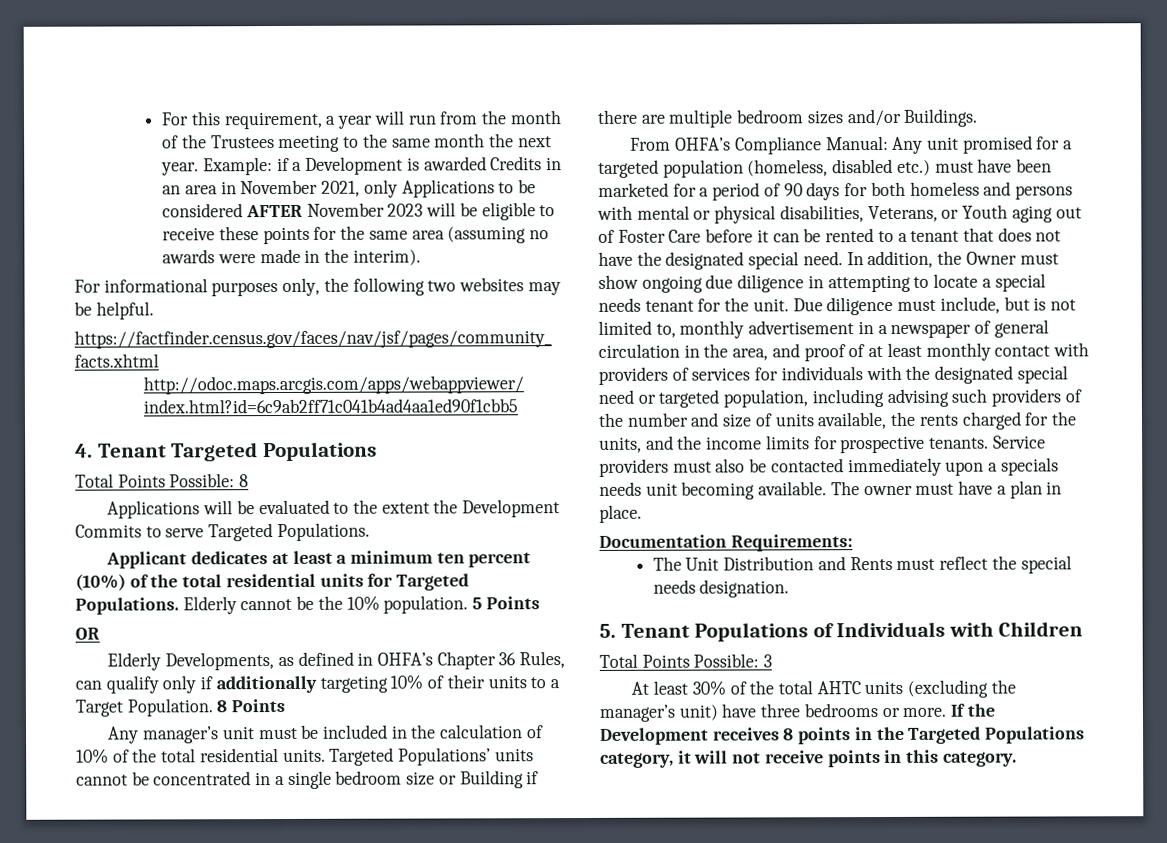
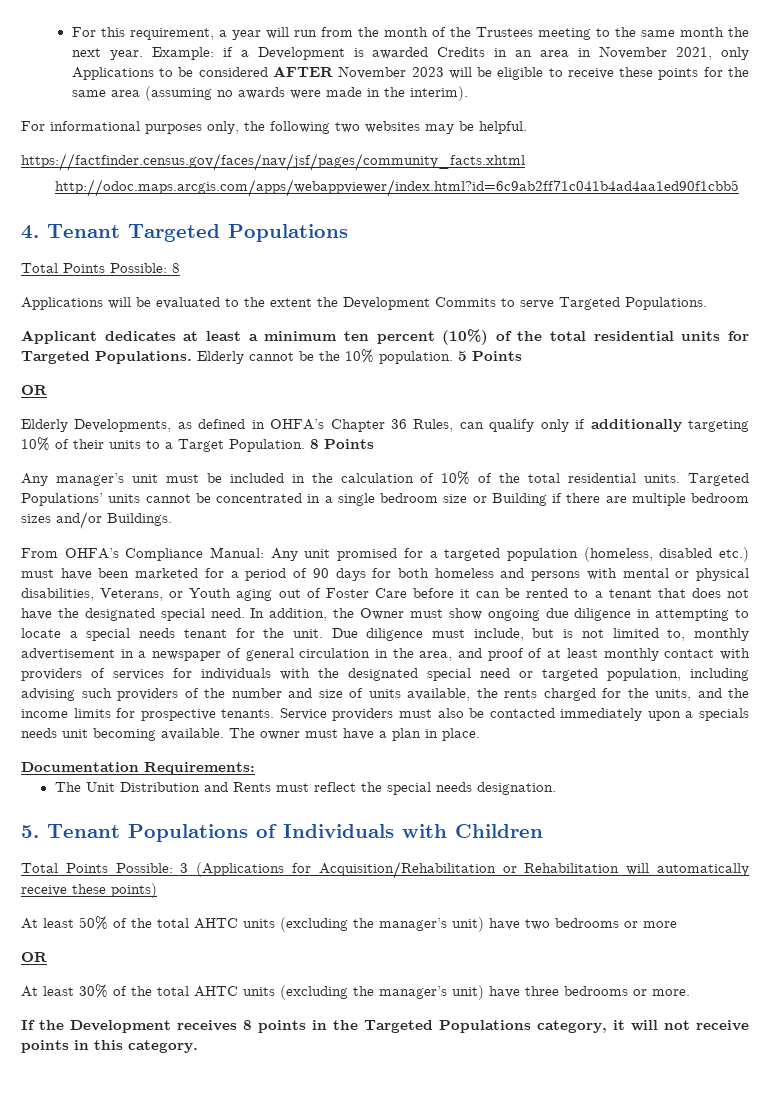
- Total Points Possible: 3
+ Total Points Possible: 3 (Applications for Acquisition/Rehabilitation or Rehabilitation will automatically receive these points)
+ At least 50% of the total AHTC units (excluding the manager’s unit) have two bedrooms or more
+ OR
- At least 30% of the total AHTC units (excluding the manager’s unit) have three bedrooms or more. If the Development receives 8 points in the Targeted Populations category, it will not receive points in this category.
+ At least 30% of the total AHTC units (excluding the manager’s unit) have three bedrooms or more.
+ If the Development receives 8 points in the Targeted Populations category, it will not receive points in this category.

